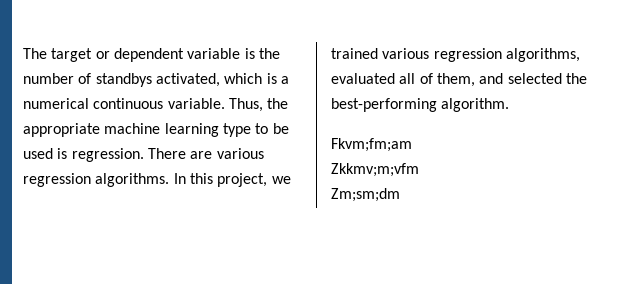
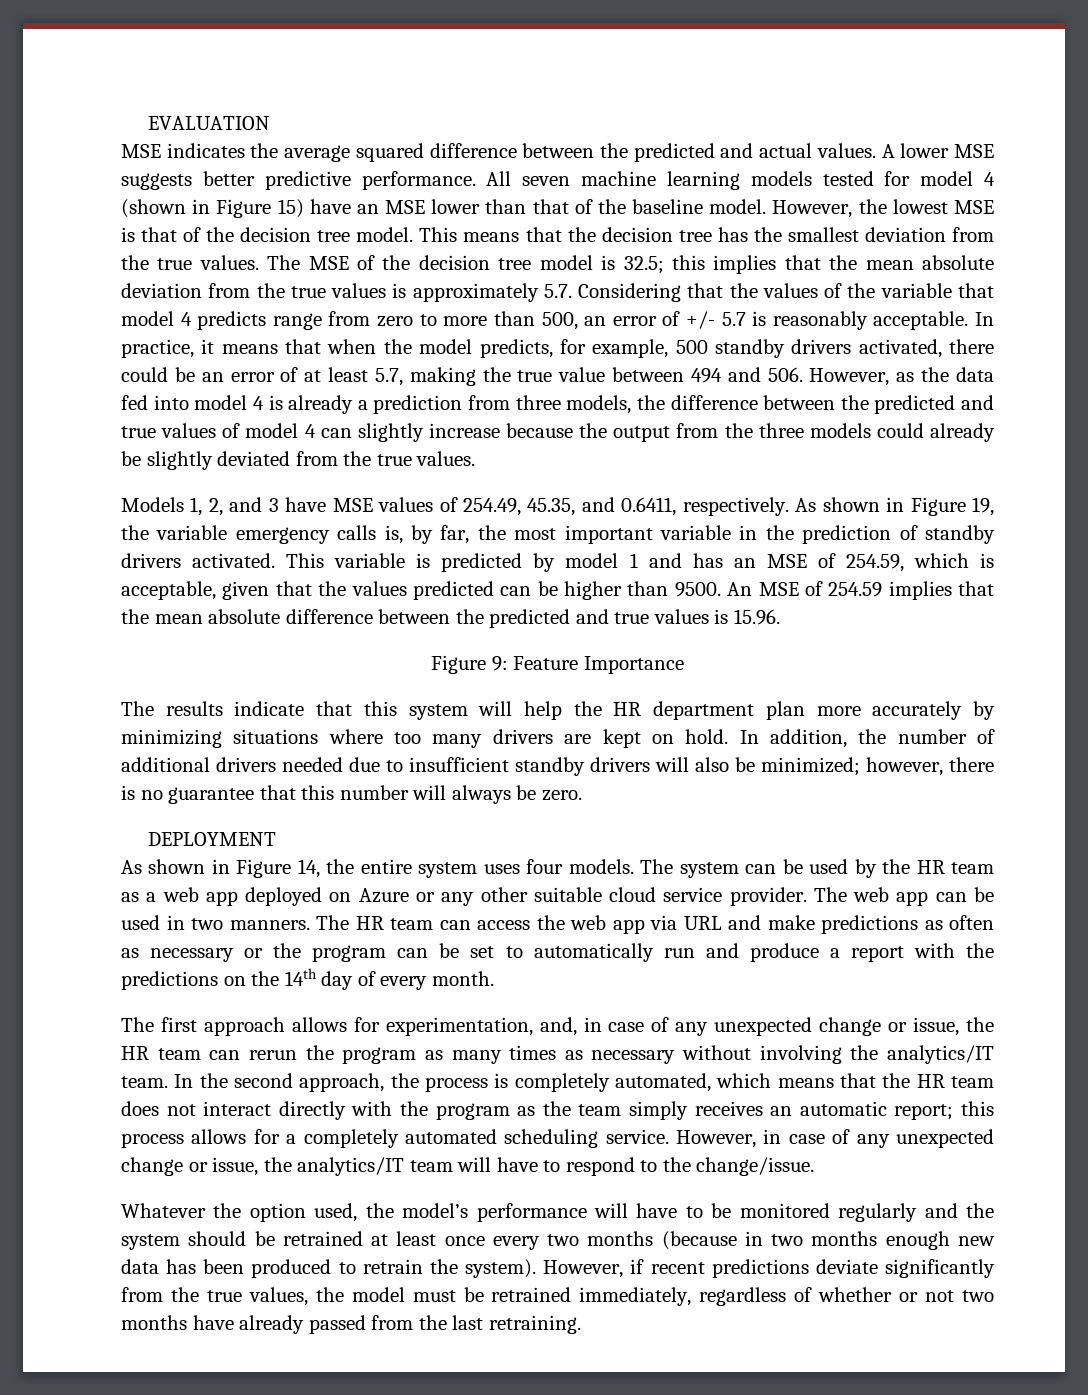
- The target or dependent variable is the number of standbys activated, which is a numerical continuous variable. Thus, the appropriate machine learning type to be used is regression. There are various regression algorithms. In this project, we trained various regression algorithms, evaluated all of them, and selected the best-performing algorithm.
- Fkvm;fm;am
- Zkkmv;m;vfm
- Zm;sm;dm
+ EVALUATION
+ MSE indicates the average squared difference between the predicted and actual values. A lower MSE suggests better predictive performance. All seven machine learning models tested for model 4 (shown in Figure 15) have an MSE lower than that of the baseline model. However, the lowest MSE is that of the decision tree model. This means that the decision tree has the smallest deviation from the true values. The MSE of the decision tree model is 32.5; this implies that the mean absolute deviation from the true values is approximately 5.7. Considering that the values of the variable that model 4 predicts range from zero to more than 500, an error of +/- 5.7 is reasonably acceptable. In practice, it means that when the model predicts, for example, 500 standby drivers activated, there could be an error of at least 5.7, making the true value between 494 and 506. However, as the data fed into model 4 is already a prediction from three models, the difference between the predicted and true values of model 4 can slightly increase because the output from the three models could already be slightly deviated from the true values.
+ Models 1, 2, and 3 have MSE values of 254.49, 45.35, and 0.6411, respectively. As shown in Figure 19, the variable emergency calls is, by far, the most important variable in the prediction of standby drivers activated. This variable is predicted by model 1 and has an MSE of 254.59, which is acceptable, given that the values predicted can be higher than 9500. An MSE of 254.59 implies that the mean absolute difference between the predicted and true values is 15.96.
+ Figure 9: Feature Importance
+ The results indicate that this system will help the HR department plan more accurately by minimizing situations where too many drivers are kept on hold. In addition, the number of additional drivers needed due to insufficient standby drivers will also be minimized; however, there is no guarantee that this number will always be zero.
+ DEPLOYMENT
+ As shown in Figure 14, the entire system uses four models. The system can be used by the HR team as a web app deployed on Azure or any other suitable cloud service provider. The web app can be used in two manners. The HR team can access the web app via URL and make predictions as often as necessary or the program can be set to automatically run and produce a report with the predictions on the 14th day of every month.
+ The first approach allows for experimentation, and, in case of any unexpected change or issue, the HR team can rerun the program as many times as necessary without involving the analytics/IT team. In the second approach, the process is completely automated, which means that the HR team does not interact directly with the program as the team simply receives an automatic report; this process allows for a completely automated scheduling service. However, in case of any unexpected change or issue, the analytics/IT team will have to respond to the change/issue.
+ Whatever the option used, the model’s performance will have to be monitored regularly and the system should be retrained at least once every two months (because in two months enough new data has been produced to retrain the system). However, if recent predictions deviate significantly from the true values, the model must be retrained immediately, regardless of whether or not two months have already passed from the last retraining.

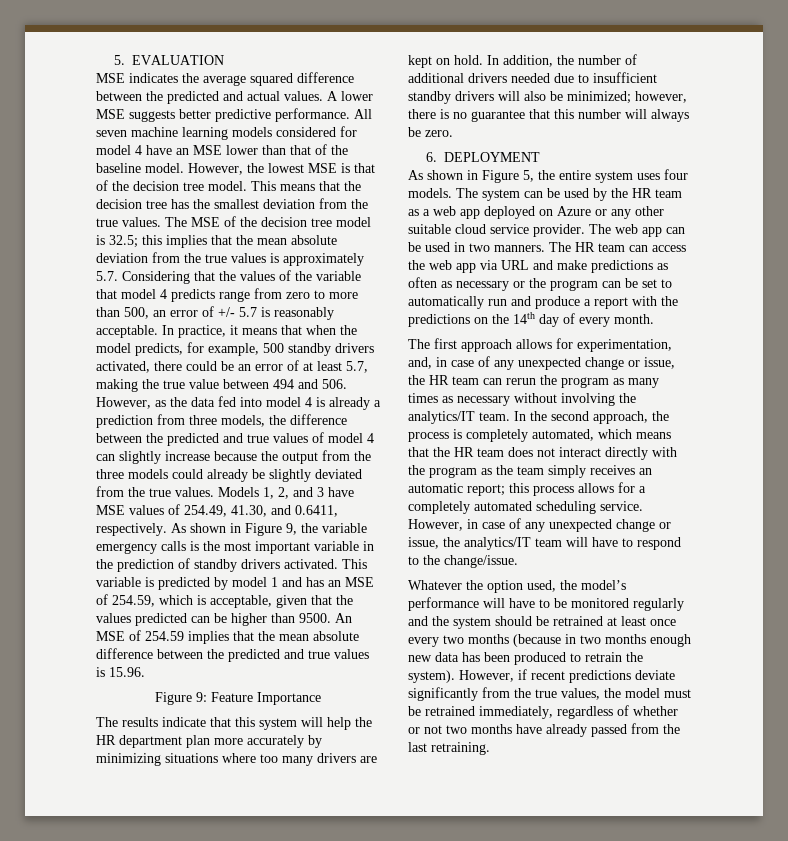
- EVALUATION
+ 5. EVALUATION
- All seven machine learning models tested for model 4 (shown in Figure 15) have an MSE lower than that of the baseline model.
+ All seven machine learning models considered for model 4 have an MSE lower than that of the baseline model.
- In practice, it means that when the model predicts, for example, 500 standby drivers activated, there could be an error of at least 5.7, making the true value between 494 and 506. However, as the data fed into model 4 is already a prediction from three models, the difference between the predicted and true values of model 4 can slightly increase because the output from the three models could already be slightly deviated from the true values.
- Models 1, 2, and 3 have MSE values of 254.49, 45.35, and 0.6411, respectively.
+ In practice, it means that when the model predicts, for example, 500 standby drivers activated, there could be an error of at least 5.7, making the true value between 494 and 506. However, as the data fed into model 4 is already a prediction from three models, the difference between the predicted and true values of model 4 can slightly increase because the output from the three models could already be slightly deviated from the true values. Models 1, 2, and 3 have MSE values of 254.49, 41.30, and 0.6411, respectively.
- As shown in Figure 19, the variable emergency calls is, by far, the most important variable in the prediction of standby drivers activated.
+ As shown in Figure 9, the variable emergency calls is the most important variable in the prediction of standby drivers activated.
- DEPLOYMENT
+ 6. DEPLOYMENT
- As shown in Figure 14, the entire system uses four models.
+ As shown in Figure 5, the entire system uses four models.

